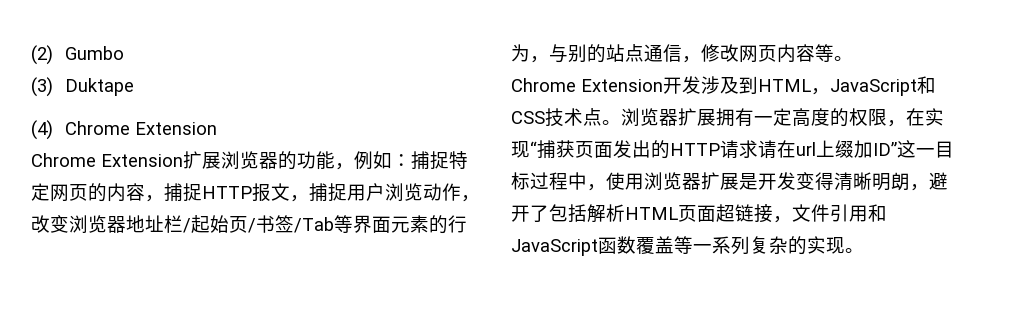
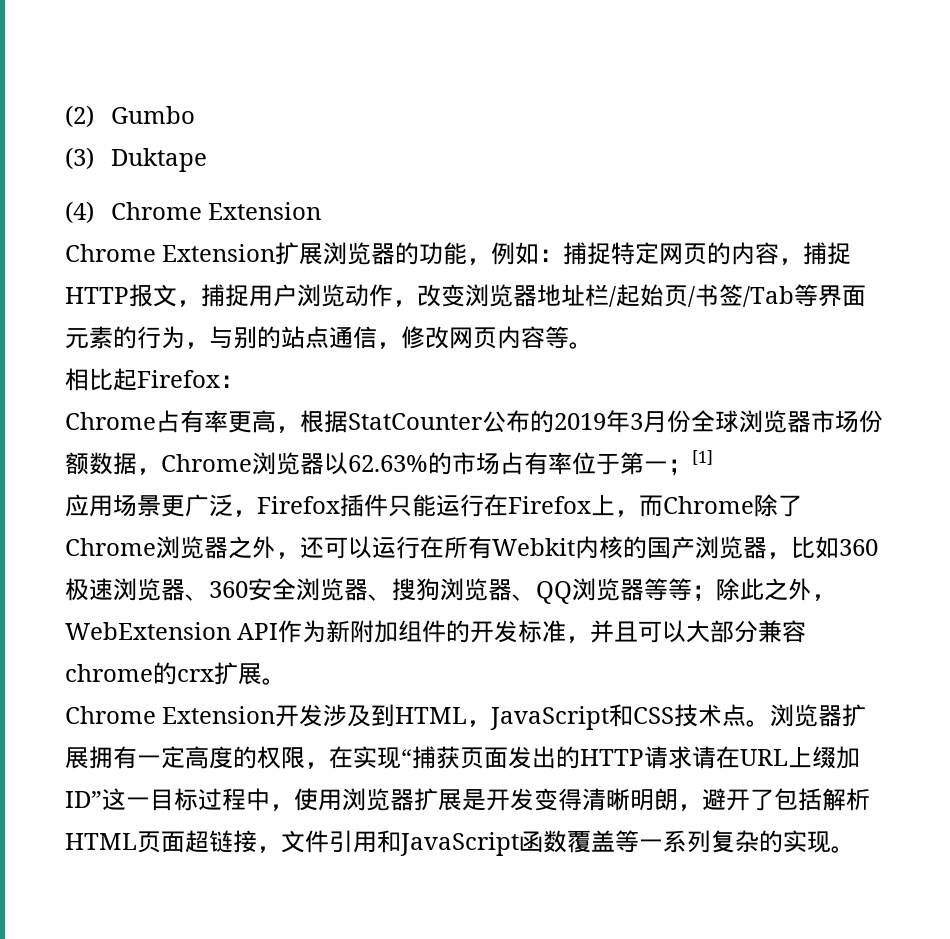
+ 相比起Firefox：
+ Chrome占有率更高，根据StatCounter公布的2019年3月份全球浏览器市场份额数据，Chrome浏览器以62.63%的市场占有率位于第一；[1]
+ 应用场景更广泛，Firefox插件只能运行在Firefox上，而Chrome除了Chrome浏览器之外，还可以运行在所有Webkit内核的国产浏览器，比如360极速浏览器、360安全浏览器、搜狗浏览器、QQ浏览器等等；除此之外，WebExtension API作为新附加组件的开发标准，并且可以大部分兼容chrome的crx扩展。
- 浏览器扩展拥有一定高度的权限，在实现“捕获页面发出的HTTP请求请在url上缀加ID”这一目标过程中，使用浏览器扩展是开发变得清晰明朗，避开了包括解析HTML页面超链接，文件引用和JavaScript函数覆盖等一系列复杂的实现。
+ 浏览器扩展拥有一定高度的权限，在实现“捕获页面发出的HTTP请求请在URL上缀加ID”这一目标过程中，使用浏览器扩展是开发变得清晰明朗，避开了包括解析HTML页面超链接，文件引用和JavaScript函数覆盖等一系列复杂的实现。

